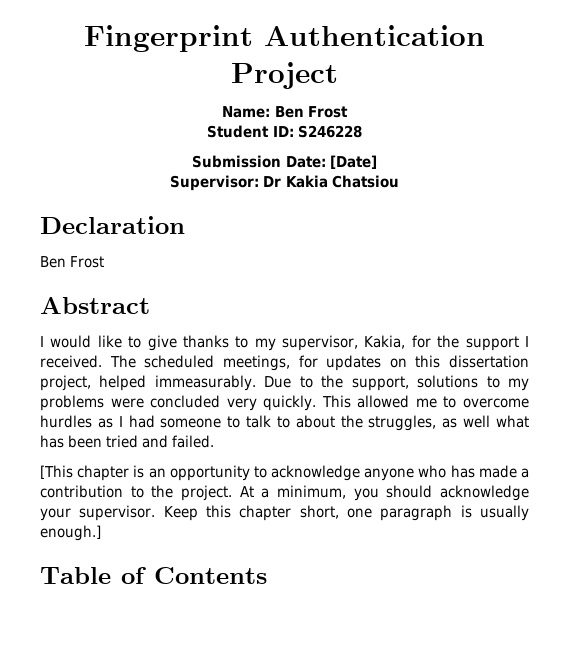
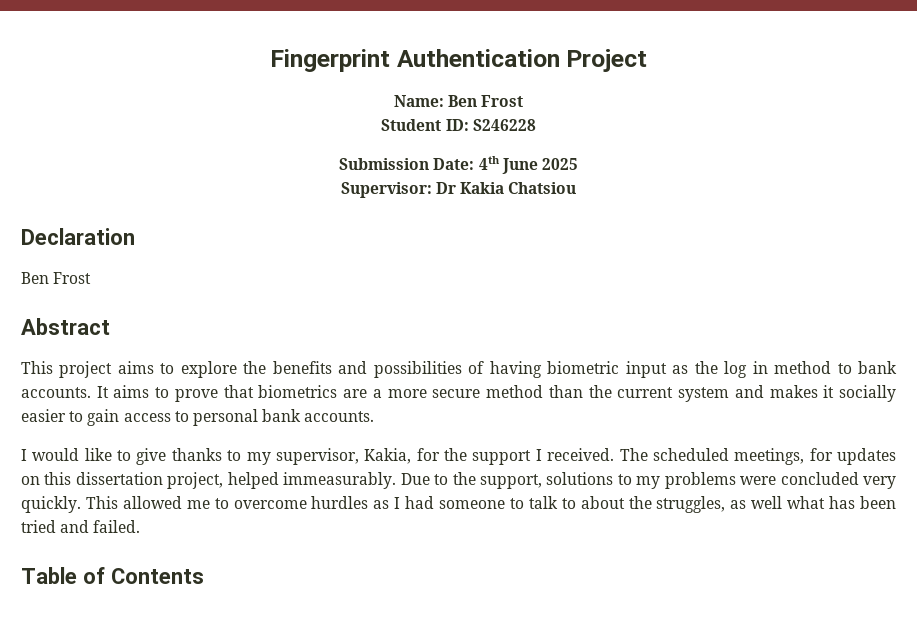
- Submission Date: [Date]
+ Submission Date: 4th June 2025
+ This project aims to explore the benefits and possibilities of having biometric input as the log in method to bank accounts. It aims to prove that biometrics are a more secure method than the current system and makes it socially easier to gain access to personal bank accounts.
- [This chapter is an opportunity to acknowledge anyone who has made a contribution to the project. At a minimum, you should acknowledge your supervisor. Keep this chapter short, one paragraph is usually enough.]

